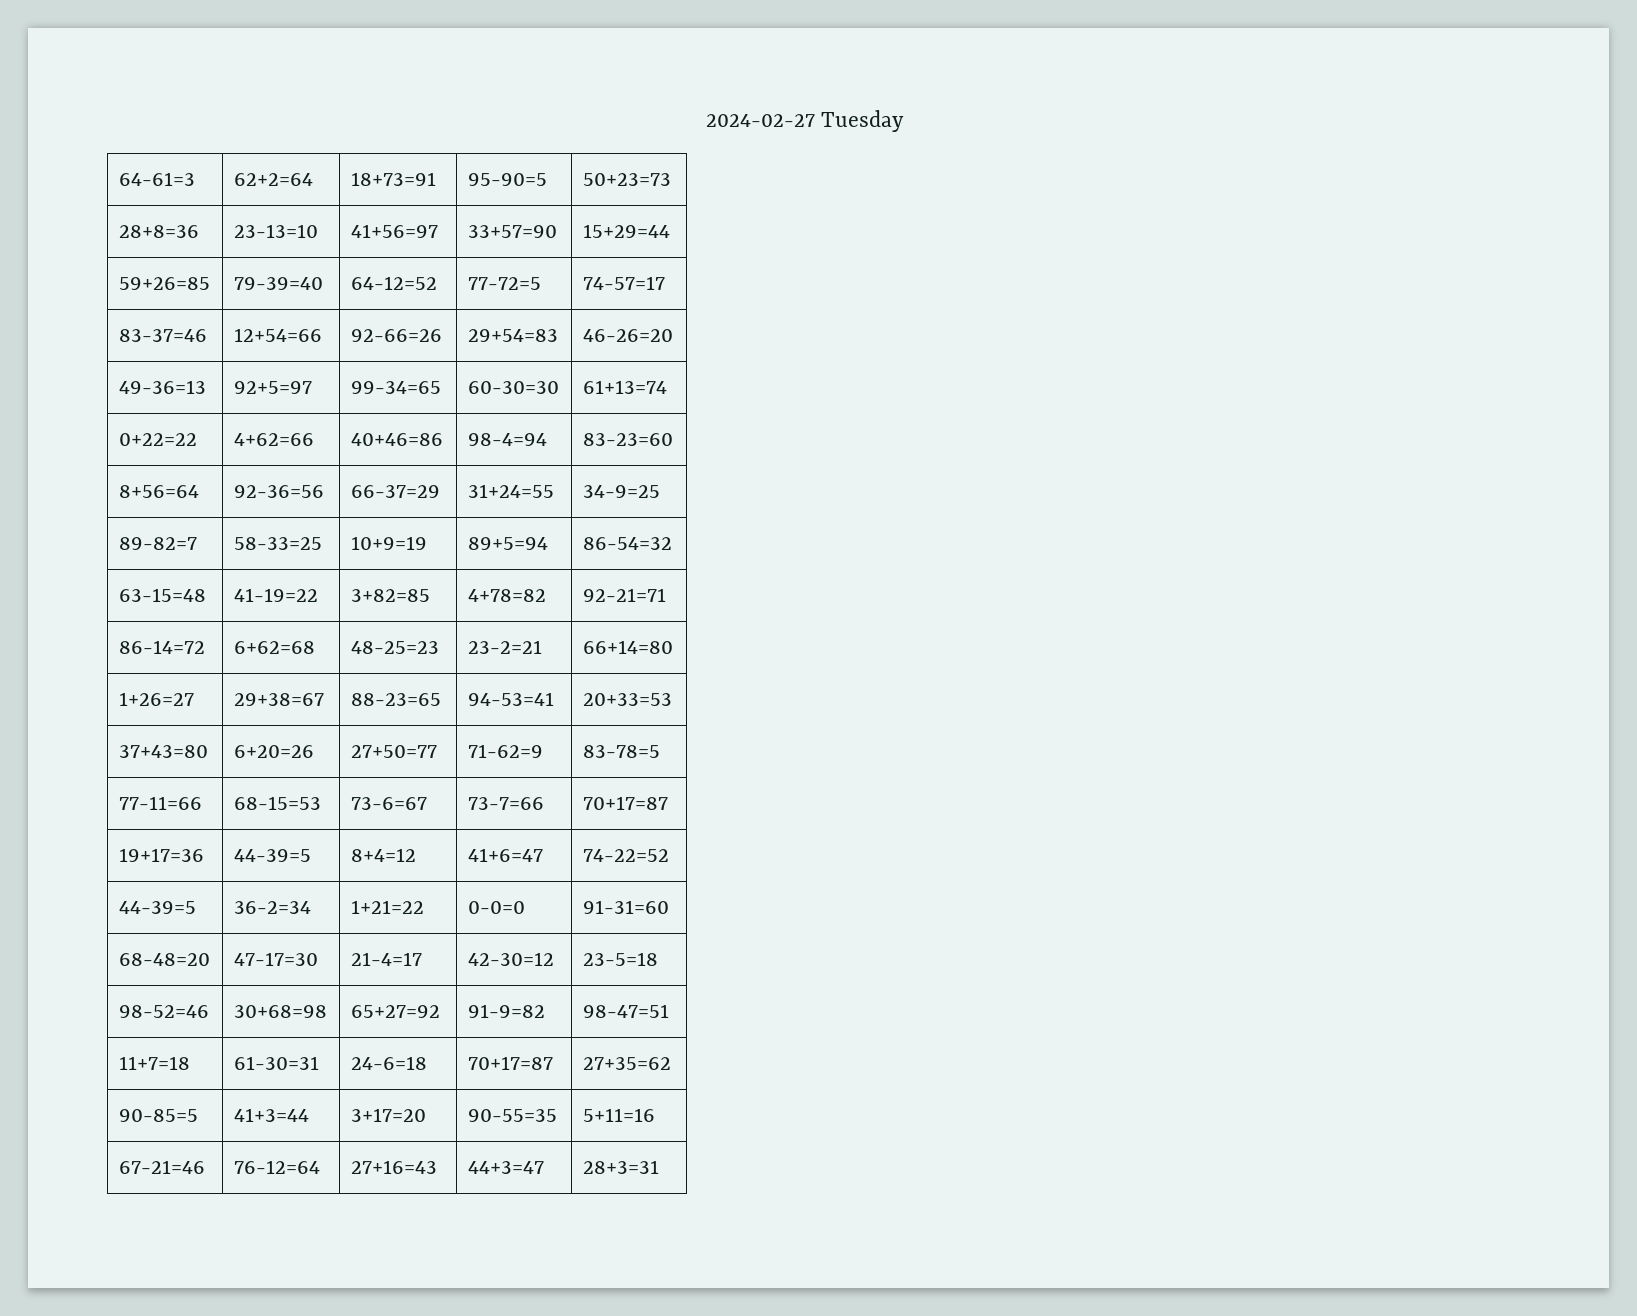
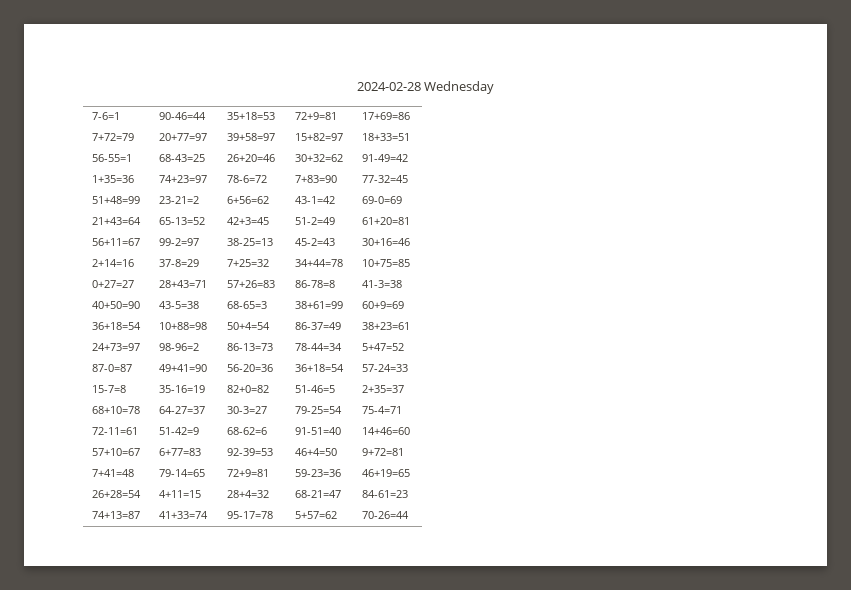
- 2024-02-27 Tuesday
- 64-61=3 | 62+2=64 | 18+73=91 | 95-90=5 | 50+23=73
- 28+8=36 | 23-13=10 | 41+56=97 | 33+57=90 | 15+29=44
- 59+26=85 | 79-39=40 | 64-12=52 | 77-72=5 | 74-57=17
- 83-37=46 | 12+54=66 | 92-66=26 | 29+54=83 | 46-26=20
- 49-36=13 | 92+5=97 | 99-34=65 | 60-30=30 | 61+13=74
- 0+22=22 | 4+62=66 | 40+46=86 | 98-4=94 | 83-23=60
- 8+56=64 | 92-36=56 | 66-37=29 | 31+24=55 | 34-9=25
- 89-82=7 | 58-33=25 | 10+9=19 | 89+5=94 | 86-54=32
- 63-15=48 | 41-19=22 | 3+82=85 | 4+78=82 | 92-21=71
- 86-14=72 | 6+62=68 | 48-25=23 | 23-2=21 | 66+14=80
- 1+26=27 | 29+38=67 | 88-23=65 | 94-53=41 | 20+33=53
- 37+43=80 | 6+20=26 | 27+50=77 | 71-62=9 | 83-78=5
- 77-11=66 | 68-15=53 | 73-6=67 | 73-7=66 | 70+17=87
- 19+17=36 | 44-39=5 | 8+4=12 | 41+6=47 | 74-22=52
- 44-39=5 | 36-2=34 | 1+21=22 | 0-0=0 | 91-31=60
- 68-48=20 | 47-17=30 | 21-4=17 | 42-30=12 | 23-5=18
- 98-52=46 | 30+68=98 | 65+27=92 | 91-9=82 | 98-47=51
- 11+7=18 | 61-30=31 | 24-6=18 | 70+17=87 | 27+35=62
- 90-85=5 | 41+3=44 | 3+17=20 | 90-55=35 | 5+11=16
- 67-21=46 | 76-12=64 | 27+16=43 | 44+3=47 | 28+3=31
+ 2024-02-28 Wednesday
+ 7-6=1 | 90-46=44 | 35+18=53 | 72+9=81 | 17+69=86
+ 7+72=79 | 20+77=97 | 39+58=97 | 15+82=97 | 18+33=51
+ 56-55=1 | 68-43=25 | 26+20=46 | 30+32=62 | 91-49=42
+ 1+35=36 | 74+23=97 | 78-6=72 | 7+83=90 | 77-32=45
+ 51+48=99 | 23-21=2 | 6+56=62 | 43-1=42 | 69-0=69
+ 21+43=64 | 65-13=52 | 42+3=45 | 51-2=49 | 61+20=81
+ 56+11=67 | 99-2=97 | 38-25=13 | 45-2=43 | 30+16=46
+ 2+14=16 | 37-8=29 | 7+25=32 | 34+44=78 | 10+75=85
+ 0+27=27 | 28+43=71 | 57+26=83 | 86-78=8 | 41-3=38
+ 40+50=90 | 43-5=38 | 68-65=3 | 38+61=99 | 60+9=69
+ 36+18=54 | 10+88=98 | 50+4=54 | 86-37=49 | 38+23=61
+ 24+73=97 | 98-96=2 | 86-13=73 | 78-44=34 | 5+47=52
+ 87-0=87 | 49+41=90 | 56-20=36 | 36+18=54 | 57-24=33
+ 15-7=8 | 35-16=19 | 82+0=82 | 51-46=5 | 2+35=37
+ 68+10=78 | 64-27=37 | 30-3=27 | 79-25=54 | 75-4=71
+ 72-11=61 | 51-42=9 | 68-62=6 | 91-51=40 | 14+46=60
+ 57+10=67 | 6+77=83 | 92-39=53 | 46+4=50 | 9+72=81
+ 7+41=48 | 79-14=65 | 72+9=81 | 59-23=36 | 46+19=65
+ 26+28=54 | 4+11=15 | 28+4=32 | 68-21=47 | 84-61=23
+ 74+13=87 | 41+33=74 | 95-17=78 | 5+57=62 | 70-26=44

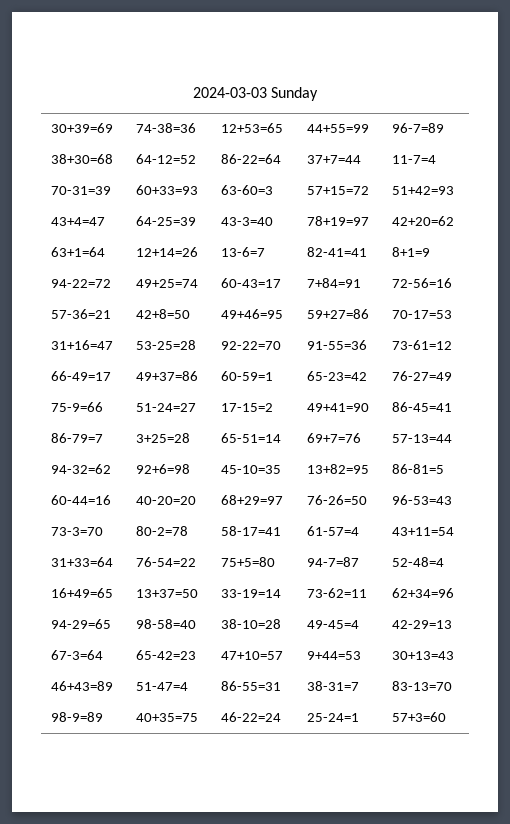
- 2024-02-28 Wednesday
- 7-6=1 | 90-46=44 | 35+18=53 | 72+9=81 | 17+69=86
- 7+72=79 | 20+77=97 | 39+58=97 | 15+82=97 | 18+33=51
- 56-55=1 | 68-43=25 | 26+20=46 | 30+32=62 | 91-49=42
- 1+35=36 | 74+23=97 | 78-6=72 | 7+83=90 | 77-32=45
- 51+48=99 | 23-21=2 | 6+56=62 | 43-1=42 | 69-0=69
- 21+43=64 | 65-13=52 | 42+3=45 | 51-2=49 | 61+20=81
- 56+11=67 | 99-2=97 | 38-25=13 | 45-2=43 | 30+16=46
- 2+14=16 | 37-8=29 | 7+25=32 | 34+44=78 | 10+75=85
- 0+27=27 | 28+43=71 | 57+26=83 | 86-78=8 | 41-3=38
- 40+50=90 | 43-5=38 | 68-65=3 | 38+61=99 | 60+9=69
- 36+18=54 | 10+88=98 | 50+4=54 | 86-37=49 | 38+23=61
- 24+73=97 | 98-96=2 | 86-13=73 | 78-44=34 | 5+47=52
- 87-0=87 | 49+41=90 | 56-20=36 | 36+18=54 | 57-24=33
- 15-7=8 | 35-16=19 | 82+0=82 | 51-46=5 | 2+35=37
- 68+10=78 | 64-27=37 | 30-3=27 | 79-25=54 | 75-4=71
- 72-11=61 | 51-42=9 | 68-62=6 | 91-51=40 | 14+46=60
- 57+10=67 | 6+77=83 | 92-39=53 | 46+4=50 | 9+72=81
- 7+41=48 | 79-14=65 | 72+9=81 | 59-23=36 | 46+19=65
- 26+28=54 | 4+11=15 | 28+4=32 | 68-21=47 | 84-61=23
- 74+13=87 | 41+33=74 | 95-17=78 | 5+57=62 | 70-26=44
+ 2024-03-03 Sunday
+ 30+39=69 | 74-38=36 | 12+53=65 | 44+55=99 | 96-7=89
+ 38+30=68 | 64-12=52 | 86-22=64 | 37+7=44 | 11-7=4
+ 70-31=39 | 60+33=93 | 63-60=3 | 57+15=72 | 51+42=93
+ 43+4=47 | 64-25=39 | 43-3=40 | 78+19=97 | 42+20=62
+ 63+1=64 | 12+14=26 | 13-6=7 | 82-41=41 | 8+1=9
+ 94-22=72 | 49+25=74 | 60-43=17 | 7+84=91 | 72-56=16
+ 57-36=21 | 42+8=50 | 49+46=95 | 59+27=86 | 70-17=53
+ 31+16=47 | 53-25=28 | 92-22=70 | 91-55=36 | 73-61=12
+ 66-49=17 | 49+37=86 | 60-59=1 | 65-23=42 | 76-27=49
+ 75-9=66 | 51-24=27 | 17-15=2 | 49+41=90 | 86-45=41
+ 86-79=7 | 3+25=28 | 65-51=14 | 69+7=76 | 57-13=44
+ 94-32=62 | 92+6=98 | 45-10=35 | 13+82=95 | 86-81=5
+ 60-44=16 | 40-20=20 | 68+29=97 | 76-26=50 | 96-53=43
+ 73-3=70 | 80-2=78 | 58-17=41 | 61-57=4 | 43+11=54
+ 31+33=64 | 76-54=22 | 75+5=80 | 94-7=87 | 52-48=4
+ 16+49=65 | 13+37=50 | 33-19=14 | 73-62=11 | 62+34=96
+ 94-29=65 | 98-58=40 | 38-10=28 | 49-45=4 | 42-29=13
+ 67-3=64 | 65-42=23 | 47+10=57 | 9+44=53 | 30+13=43
+ 46+43=89 | 51-47=4 | 86-55=31 | 38-31=7 | 83-13=70
+ 98-9=89 | 40+35=75 | 46-22=24 | 25-24=1 | 57+3=60

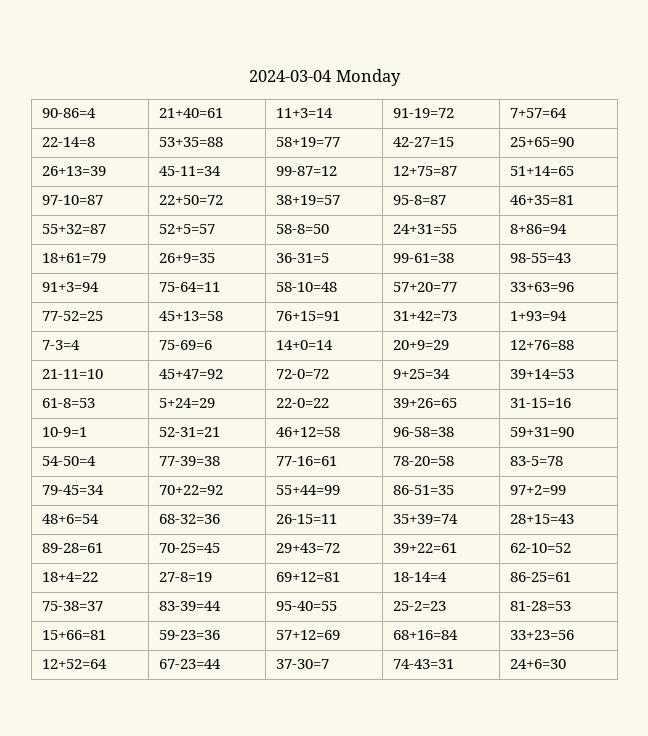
- 2024-03-03 Sunday
- 30+39=69 | 74-38=36 | 12+53=65 | 44+55=99 | 96-7=89
- 38+30=68 | 64-12=52 | 86-22=64 | 37+7=44 | 11-7=4
- 70-31=39 | 60+33=93 | 63-60=3 | 57+15=72 | 51+42=93
- 43+4=47 | 64-25=39 | 43-3=40 | 78+19=97 | 42+20=62
- 63+1=64 | 12+14=26 | 13-6=7 | 82-41=41 | 8+1=9
- 94-22=72 | 49+25=74 | 60-43=17 | 7+84=91 | 72-56=16
- 57-36=21 | 42+8=50 | 49+46=95 | 59+27=86 | 70-17=53
- 31+16=47 | 53-25=28 | 92-22=70 | 91-55=36 | 73-61=12
- 66-49=17 | 49+37=86 | 60-59=1 | 65-23=42 | 76-27=49
- 75-9=66 | 51-24=27 | 17-15=2 | 49+41=90 | 86-45=41
- 86-79=7 | 3+25=28 | 65-51=14 | 69+7=76 | 57-13=44
- 94-32=62 | 92+6=98 | 45-10=35 | 13+82=95 | 86-81=5
- 60-44=16 | 40-20=20 | 68+29=97 | 76-26=50 | 96-53=43
- 73-3=70 | 80-2=78 | 58-17=41 | 61-57=4 | 43+11=54
- 31+33=64 | 76-54=22 | 75+5=80 | 94-7=87 | 52-48=4
- 16+49=65 | 13+37=50 | 33-19=14 | 73-62=11 | 62+34=96
- 94-29=65 | 98-58=40 | 38-10=28 | 49-45=4 | 42-29=13
- 67-3=64 | 65-42=23 | 47+10=57 | 9+44=53 | 30+13=43
- 46+43=89 | 51-47=4 | 86-55=31 | 38-31=7 | 83-13=70
- 98-9=89 | 40+35=75 | 46-22=24 | 25-24=1 | 57+3=60
+ 2024-03-04 Monday
+ 90-86=4 | 21+40=61 | 11+3=14 | 91-19=72 | 7+57=64
+ 22-14=8 | 53+35=88 | 58+19=77 | 42-27=15 | 25+65=90
+ 26+13=39 | 45-11=34 | 99-87=12 | 12+75=87 | 51+14=65
+ 97-10=87 | 22+50=72 | 38+19=57 | 95-8=87 | 46+35=81
+ 55+32=87 | 52+5=57 | 58-8=50 | 24+31=55 | 8+86=94
+ 18+61=79 | 26+9=35 | 36-31=5 | 99-61=38 | 98-55=43
+ 91+3=94 | 75-64=11 | 58-10=48 | 57+20=77 | 33+63=96
+ 77-52=25 | 45+13=58 | 76+15=91 | 31+42=73 | 1+93=94
+ 7-3=4 | 75-69=6 | 14+0=14 | 20+9=29 | 12+76=88
+ 21-11=10 | 45+47=92 | 72-0=72 | 9+25=34 | 39+14=53
+ 61-8=53 | 5+24=29 | 22-0=22 | 39+26=65 | 31-15=16
+ 10-9=1 | 52-31=21 | 46+12=58 | 96-58=38 | 59+31=90
+ 54-50=4 | 77-39=38 | 77-16=61 | 78-20=58 | 83-5=78
+ 79-45=34 | 70+22=92 | 55+44=99 | 86-51=35 | 97+2=99
+ 48+6=54 | 68-32=36 | 26-15=11 | 35+39=74 | 28+15=43
+ 89-28=61 | 70-25=45 | 29+43=72 | 39+22=61 | 62-10=52
+ 18+4=22 | 27-8=19 | 69+12=81 | 18-14=4 | 86-25=61
+ 75-38=37 | 83-39=44 | 95-40=55 | 25-2=23 | 81-28=53
+ 15+66=81 | 59-23=36 | 57+12=69 | 68+16=84 | 33+23=56
+ 12+52=64 | 67-23=44 | 37-30=7 | 74-43=31 | 24+6=30

